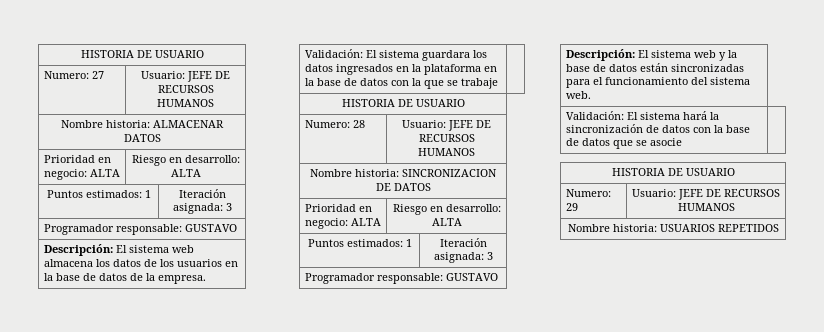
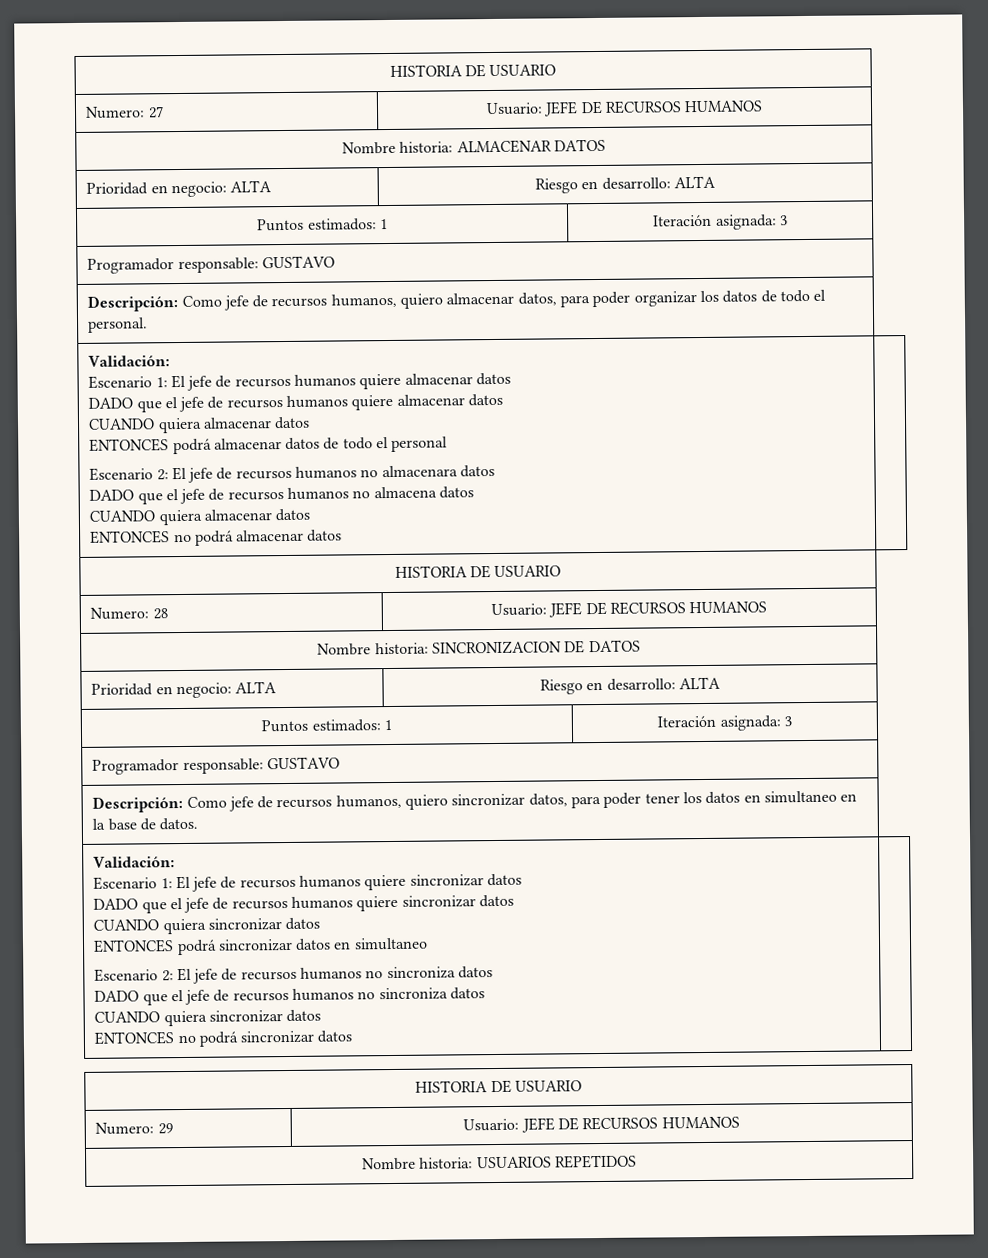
- Descripción: El sistema web almacena los datos de los usuarios en la base de datos de la empresa.
- Validación: El sistema guardara los datos ingresados en la plataforma en la base de datos con la que se trabaje |
+ Descripción: Como jefe de recursos humanos, quiero almacenar datos, para poder organizar los datos de todo el personal.
+ Validación:
+ Escenario 1: El jefe de recursos humanos quiere almacenar datos
+ DADO que el jefe de recursos humanos quiere almacenar datos
+ CUANDO quiera almacenar datos
+ ENTONCES podrá almacenar datos de todo el personal
+ Escenario 2: El jefe de recursos humanos no almacenara datos
+ DADO que el jefe de recursos humanos no almacena datos
+ CUANDO quiera almacenar datos
+ ENTONCES no podrá almacenar datos
- Descripción: El sistema web y la base de datos están sincronizadas para el funcionamiento del sistema web.
- Validación: El sistema hará la sincronización de datos con la base de datos que se asocie |
+ Descripción: Como jefe de recursos humanos, quiero sincronizar datos, para poder tener los datos en simultaneo en la base de datos.
+ Validación:
+ Escenario 1: El jefe de recursos humanos quiere sincronizar datos
+ DADO que el jefe de recursos humanos quiere sincronizar datos
+ CUANDO quiera sincronizar datos
+ ENTONCES podrá sincronizar datos en simultaneo
+ Escenario 2: El jefe de recursos humanos no sincroniza datos
+ DADO que el jefe de recursos humanos no sincroniza datos
+ CUANDO quiera sincronizar datos
+ ENTONCES no podrá sincronizar datos

